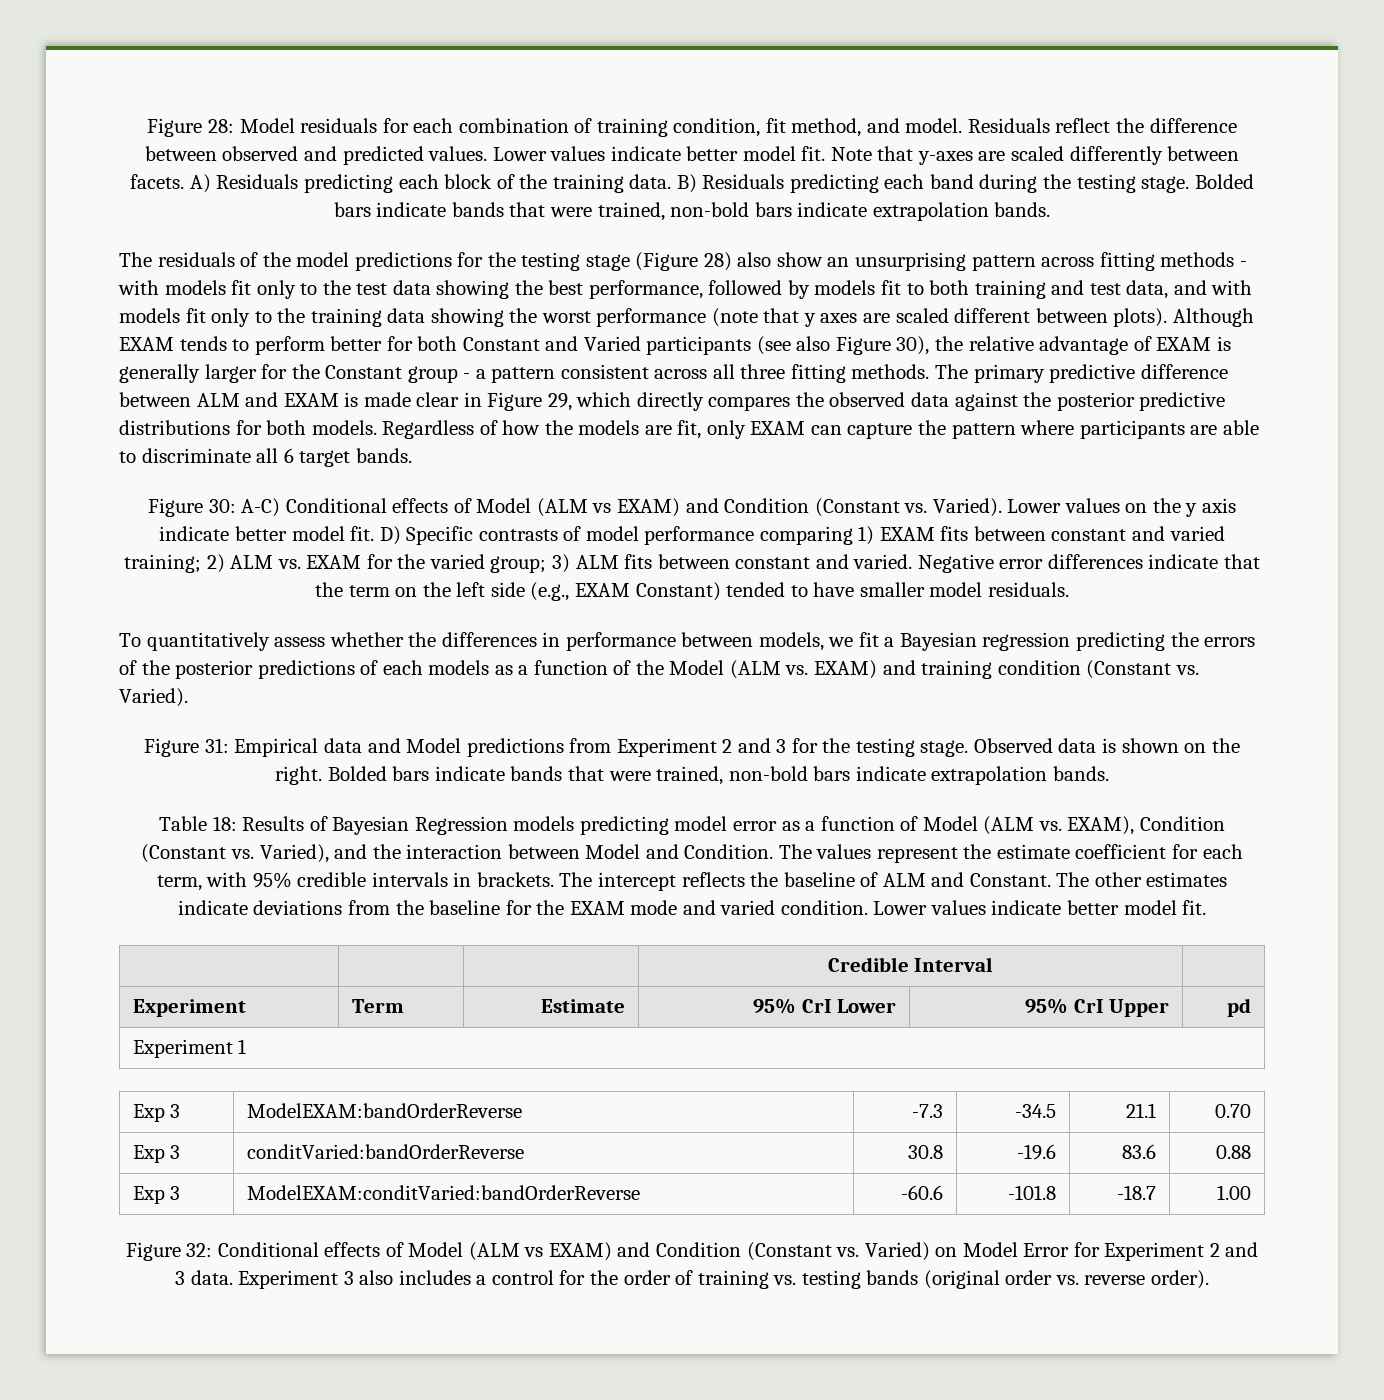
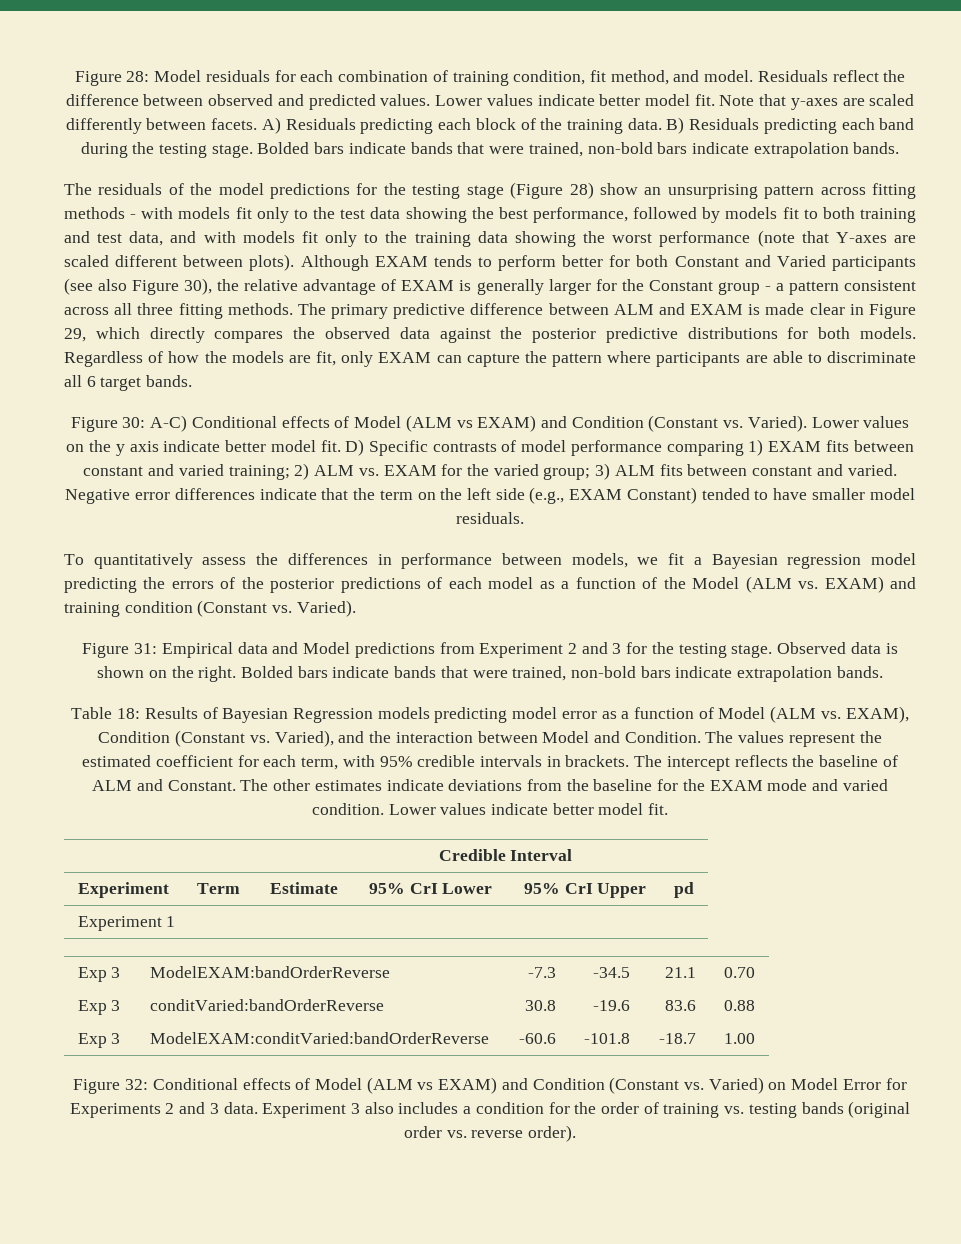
- The residuals of the model predictions for the testing stage (Figure 28) also show an unsurprising pattern across fitting methods - with models fit only to the test data showing the best performance, followed by models fit to both training and test data, and with models fit only to the training data showing the worst performance (note that y axes are scaled different between plots).
+ The residuals of the model predictions for the testing stage (Figure 28) show an unsurprising pattern across fitting methods - with models fit only to the test data showing the best performance, followed by models fit to both training and test data, and with models fit only to the training data showing the worst performance (note that Y-axes are scaled different between plots).
- To quantitatively assess whether the differences in performance between models, we fit a Bayesian regression predicting the errors of the posterior predictions of each models as a function of the Model (ALM vs. EXAM) and training condition (Constant vs. Varied).
+ To quantitatively assess the differences in performance between models, we fit a Bayesian regression model predicting the errors of the posterior predictions of each model as a function of the Model (ALM vs. EXAM) and training condition (Constant vs. Varied).
- The values represent the estimate coefficient for each term, with 95% credible intervals in brackets.
+ The values represent the estimated coefficient for each term, with 95% credible intervals in brackets.
- Figure 32: Conditional effects of Model (ALM vs EXAM) and Condition (Constant vs. Varied) on Model Error for Experiment 2 and 3 data.
+ Figure 32: Conditional effects of Model (ALM vs EXAM) and Condition (Constant vs. Varied) on Model Error for Experiments 2 and 3 data.
- Experiment 3 also includes a control for the order of training vs. testing bands (original order vs. reverse order).
+ Experiment 3 also includes a condition for the order of training vs. testing bands (original order vs. reverse order).

